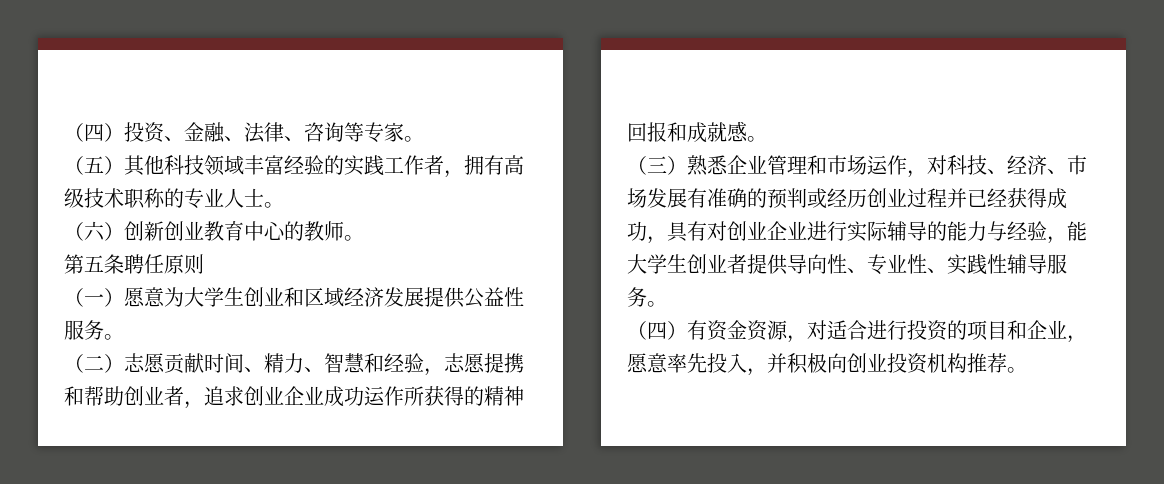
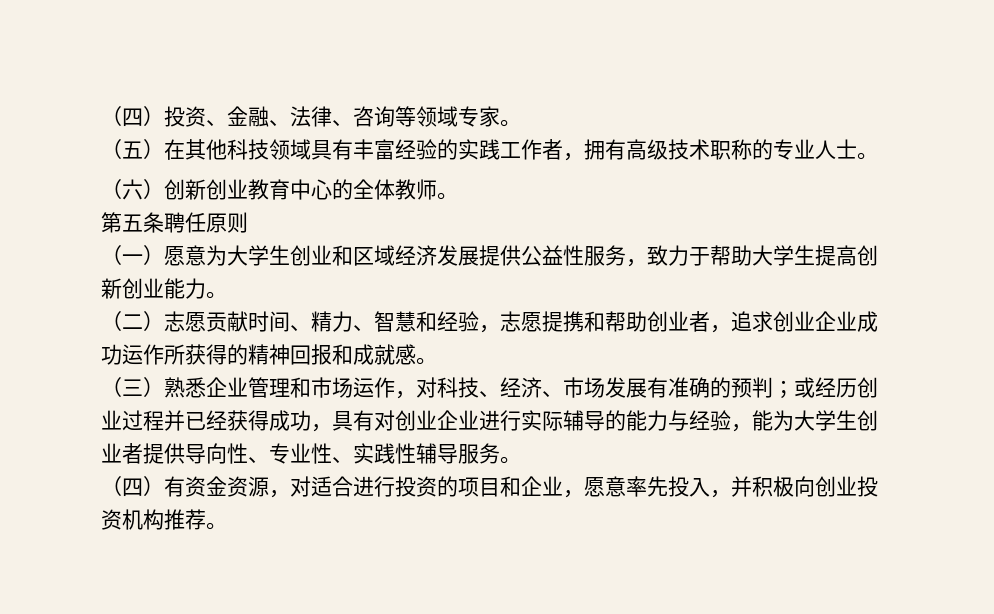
- （四）投资、金融、法律、咨询等专家。
+ （四）投资、金融、法律、咨询等领域专家。
- （五）其他科技领域丰富经验的实践工作者，拥有高级技术职称的专业人士。
+ （五）在其他科技领域具有丰富经验的实践工作者，拥有高级技术职称的专业人士。
- （六）创新创业教育中心的教师。
+ （六）创新创业教育中心的全体教师。
- （一）愿意为大学生创业和区域经济发展提供公益性服务。
+ （一）愿意为大学生创业和区域经济发展提供公益性服务，致力于帮助大学生提高创新创业能力。
- （三）熟悉企业管理和市场运作，对科技、经济、市场发展有准确的预判或经历创业过程并已经获得成功，具有对创业企业进行实际辅导的能力与经验，能大学生创业者提供导向性、专业性、实践性辅导服务。
+ （三）熟悉企业管理和市场运作，对科技、经济、市场发展有准确的预判；或经历创业过程并已经获得成功，具有对创业企业进行实际辅导的能力与经验，能为大学生创业者提供导向性、专业性、实践性辅导服务。

